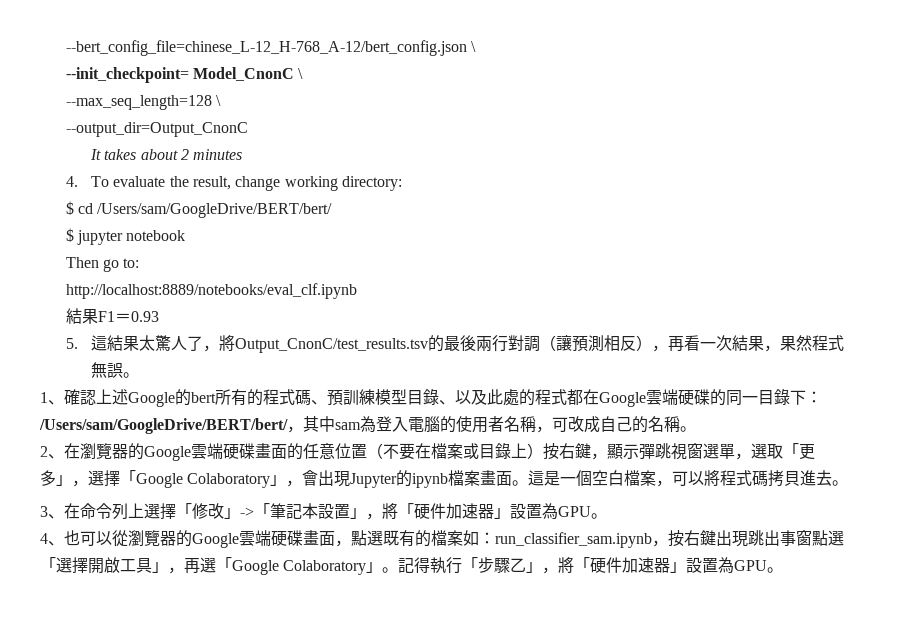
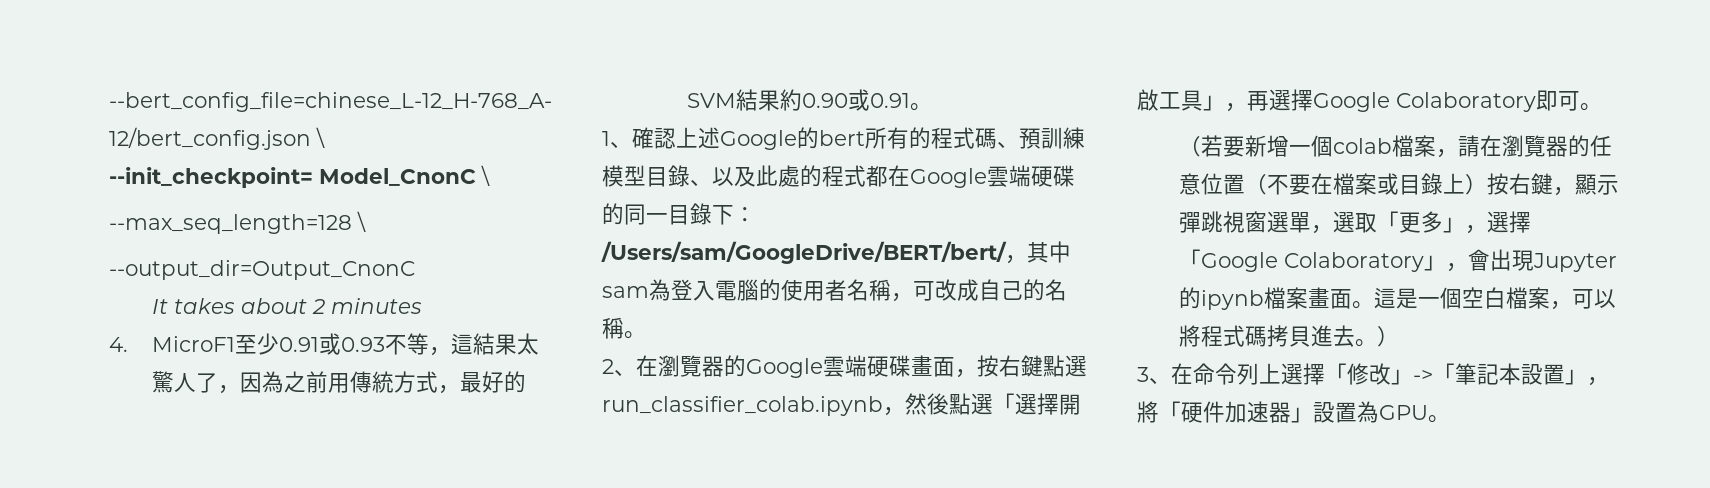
- 4. To evaluate the result, change working directory:
- $ cd /Users/sam/GoogleDrive/BERT/bert/
- $ jupyter notebook
- Then go to:
- http://localhost:8889/notebooks/eval_clf.ipynb
- 結果F1＝0.93
- 5.這結果太驚人了，將Output_CnonC/test_results.tsv的最後兩行對調（讓預測相反），再看一次結果，果然程式無誤。
+ 4. MicroF1至少0.91或0.93不等，這結果太驚人了，因為之前用傳統方式，最好的SVM結果約0.90或0.91。
- 2、在瀏覽器的Google雲端硬碟畫面的任意位置（不要在檔案或目錄上）按右鍵，顯示彈跳視窗選單，選取「更多」，選擇「Google Colaboratory」，會出現Jupyter的ipynb檔案畫面。
+ 2、在瀏覽器的Google雲端硬碟畫面，按右鍵點選run_classifier_colab.ipynb，然後點選「選擇開啟工具」，再選擇Google Colaboratory即可。
+ （若要新增一個colab檔案，請在瀏覽器的任意位置（不要在檔案或目錄上）按右鍵，顯示彈跳視窗選單，選取「更多」，選擇「Google Colaboratory」，會出現Jupyter的ipynb檔案畫面。
- 這是一個空白檔案，可以將程式碼拷貝進去。
+ 這是一個空白檔案，可以將程式碼拷貝進去。）
- 4、也可以從瀏覽器的Google雲端硬碟畫面，點選既有的檔案如：run_classifier_sam.ipynb，按右鍵出現跳出事窗點選「選擇開啟工具」，再選「Google Colaboratory」。記得執行「步驟乙」，將「硬件加速器」設置為GPU。

